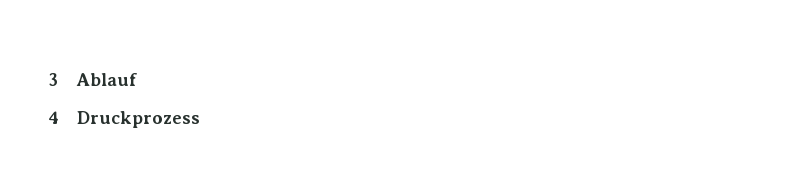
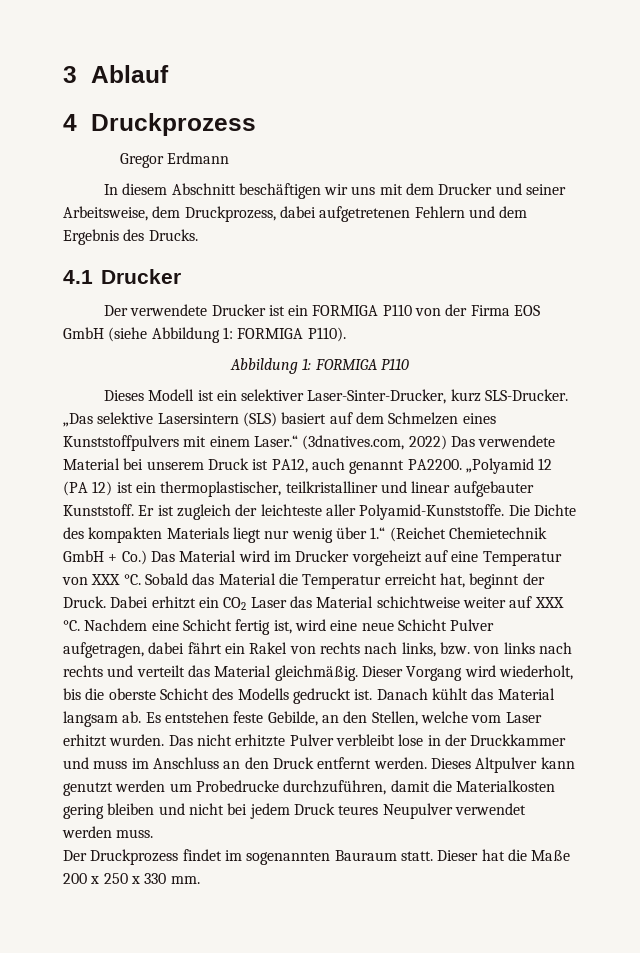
+ Gregor Erdmann
+ In diesem Abschnitt beschäftigen wir uns mit dem Drucker und seiner Arbeitsweise, dem Druckprozess, dabei aufgetretenen Fehlern und dem Ergebnis des Drucks.
+ 4.1 Drucker
+ Der verwendete Drucker ist ein FORMIGA P110 von der Firma EOS GmbH (siehe Abbildung 1: FORMIGA P110).
+ Abbildung 1: FORMIGA P110
+ Dieses Modell ist ein selektiver Laser-Sinter-Drucker, kurz SLS-Drucker. „Das selektive Lasersintern (SLS) basiert auf dem Schmelzen eines Kunststoffpulvers mit einem Laser.“ (3dnatives.com, 2022) Das verwendete Material bei unserem Druck ist PA12, auch genannt PA2200. „Polyamid 12 (PA 12) ist ein thermoplastischer, teilkristalliner und linear aufgebauter Kunststoff. Er ist zugleich der leichteste aller Polyamid-Kunststoffe. Die Dichte des kompakten Materials liegt nur wenig über 1.“ (Reichet Chemietechnik GmbH + Co.) Das Material wird im Drucker vorgeheizt auf eine Temperatur von XXX °C. Sobald das Material die Temperatur erreicht hat, beginnt der Druck. Dabei erhitzt ein CO2 Laser das Material schichtweise weiter auf XXX °C. Nachdem eine Schicht fertig ist, wird eine neue Schicht Pulver aufgetragen, dabei fährt ein Rakel von rechts nach links, bzw. von links nach rechts und verteilt das Material gleichmäßig. Dieser Vorgang wird wiederholt, bis die oberste Schicht des Modells gedruckt ist. Danach kühlt das Material langsam ab. Es entstehen feste Gebilde, an den Stellen, welche vom Laser erhitzt wurden. Das nicht erhitzte Pulver verbleibt lose in der Druckkammer und muss im Anschluss an den Druck entfernt werden. Dieses Altpulver kann genutzt werden um Probedrucke durchzuführen, damit die Materialkosten gering bleiben und nicht bei jedem Druck teures Neupulver verwendet werden muss.
+ Der Druckprozess findet im sogenannten Bauraum statt. Dieser hat die Maße 200 x 250 x 330 mm.

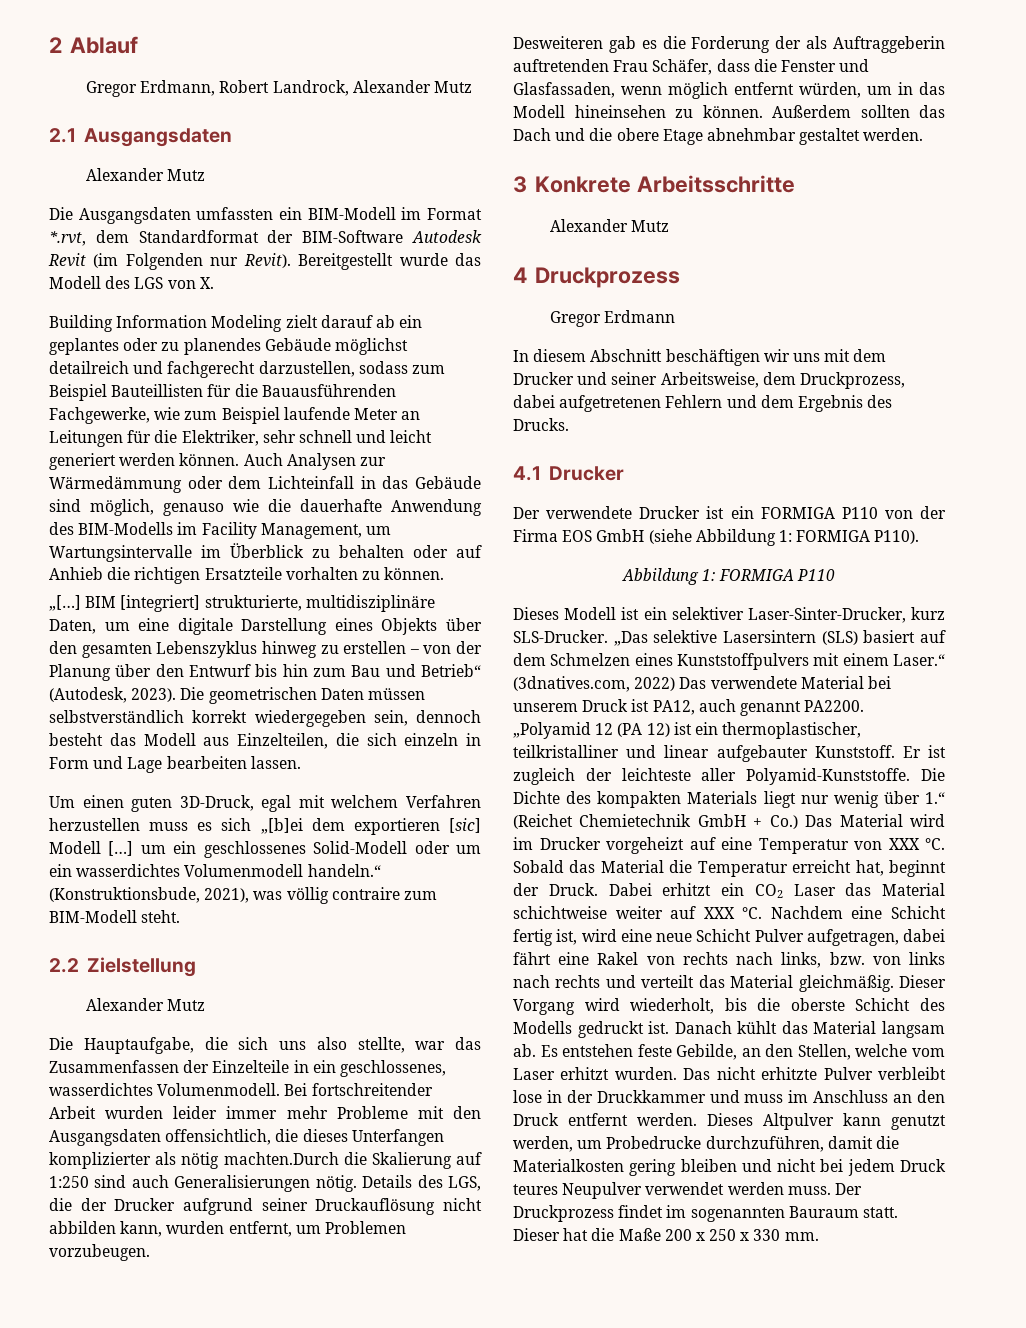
- 3 Ablauf
+ 2 Ablauf
+ Gregor Erdmann, Robert Landrock, Alexander Mutz
+ 2.1 Ausgangsdaten
+ Alexander Mutz
+ Die Ausgangsdaten umfassten ein BIM-Modell im Format *.rvt, dem Standardformat der BIM-Software Autodesk Revit (im Folgenden nur Revit). Bereitgestellt wurde das Modell des LGS von X.
+ Building Information Modeling zielt darauf ab ein geplantes oder zu planendes Gebäude möglichst detailreich und fachgerecht darzustellen, sodass zum Beispiel Bauteillisten für die Bauausführenden Fachgewerke, wie zum Beispiel laufende Meter an Leitungen für die Elektriker, sehr schnell und leicht generiert werden können. Auch Analysen zur Wärmedämmung oder dem Lichteinfall in das Gebäude sind möglich, genauso wie die dauerhafte Anwendung des BIM-Modells im Facility Management, um Wartungsintervalle im Überblick zu behalten oder auf Anhieb die richtigen Ersatzteile vorhalten zu können.
+ „[…] BIM [integriert] strukturierte, multidisziplinäre Daten, um eine digitale Darstellung eines Objekts über den gesamten Lebenszyklus hinweg zu erstellen – von der Planung über den Entwurf bis hin zum Bau und Betrieb“ (Autodesk, 2023). Die geometrischen Daten müssen selbstverständlich korrekt wiedergegeben sein, dennoch besteht das Modell aus Einzelteilen, die sich einzeln in Form und Lage bearbeiten lassen.
+ Um einen guten 3D-Druck, egal mit welchem Verfahren herzustellen muss es sich „[b]ei dem exportieren [sic] Modell […] um ein geschlossenes Solid-Modell oder um ein wasserdichtes Volumenmodell handeln.“ (Konstruktionsbude, 2021), was völlig contraire zum BIM-Modell steht.
+ 2.2 Zielstellung
+ Alexander Mutz
+ Die Hauptaufgabe, die sich uns also stellte, war das Zusammenfassen der Einzelteile in ein geschlossenes, wasserdichtes Volumenmodell. Bei fortschreitender Arbeit wurden leider immer mehr Probleme mit den Ausgangsdaten offensichtlich, die dieses Unterfangen komplizierter als nötig machten.Durch die Skalierung auf 1:250 sind auch Generalisierungen nötig. Details des LGS, die der Drucker aufgrund seiner Druckauflösung nicht abbilden kann, wurden entfernt, um Problemen vorzubeugen.
+ Desweiteren gab es die Forderung der als Auftraggeberin auftretenden Frau Schäfer, dass die Fenster und Glasfassaden, wenn möglich entfernt würden, um in das Modell hineinsehen zu können. Außerdem sollten das Dach und die obere Etage abnehmbar gestaltet werden.
+ 3 Konkrete Arbeitsschritte
+ Alexander Mutz
- Nachdem eine Schicht fertig ist, wird eine neue Schicht Pulver aufgetragen, dabei fährt ein Rakel von rechts nach links, bzw. von links nach rechts und verteilt das Material gleichmäßig.
+ Nachdem eine Schicht fertig ist, wird eine neue Schicht Pulver aufgetragen, dabei fährt eine Rakel von rechts nach links, bzw. von links nach rechts und verteilt das Material gleichmäßig.
- Dieses Altpulver kann genutzt werden um Probedrucke durchzuführen, damit die Materialkosten gering bleiben und nicht bei jedem Druck teures Neupulver verwendet werden muss.
- Der Druckprozess findet im sogenannten Bauraum statt.
+ Dieses Altpulver kann genutzt werden, um Probedrucke durchzuführen, damit die Materialkosten gering bleiben und nicht bei jedem Druck teures Neupulver verwendet werden muss. Der Druckprozess findet im sogenannten Bauraum statt.

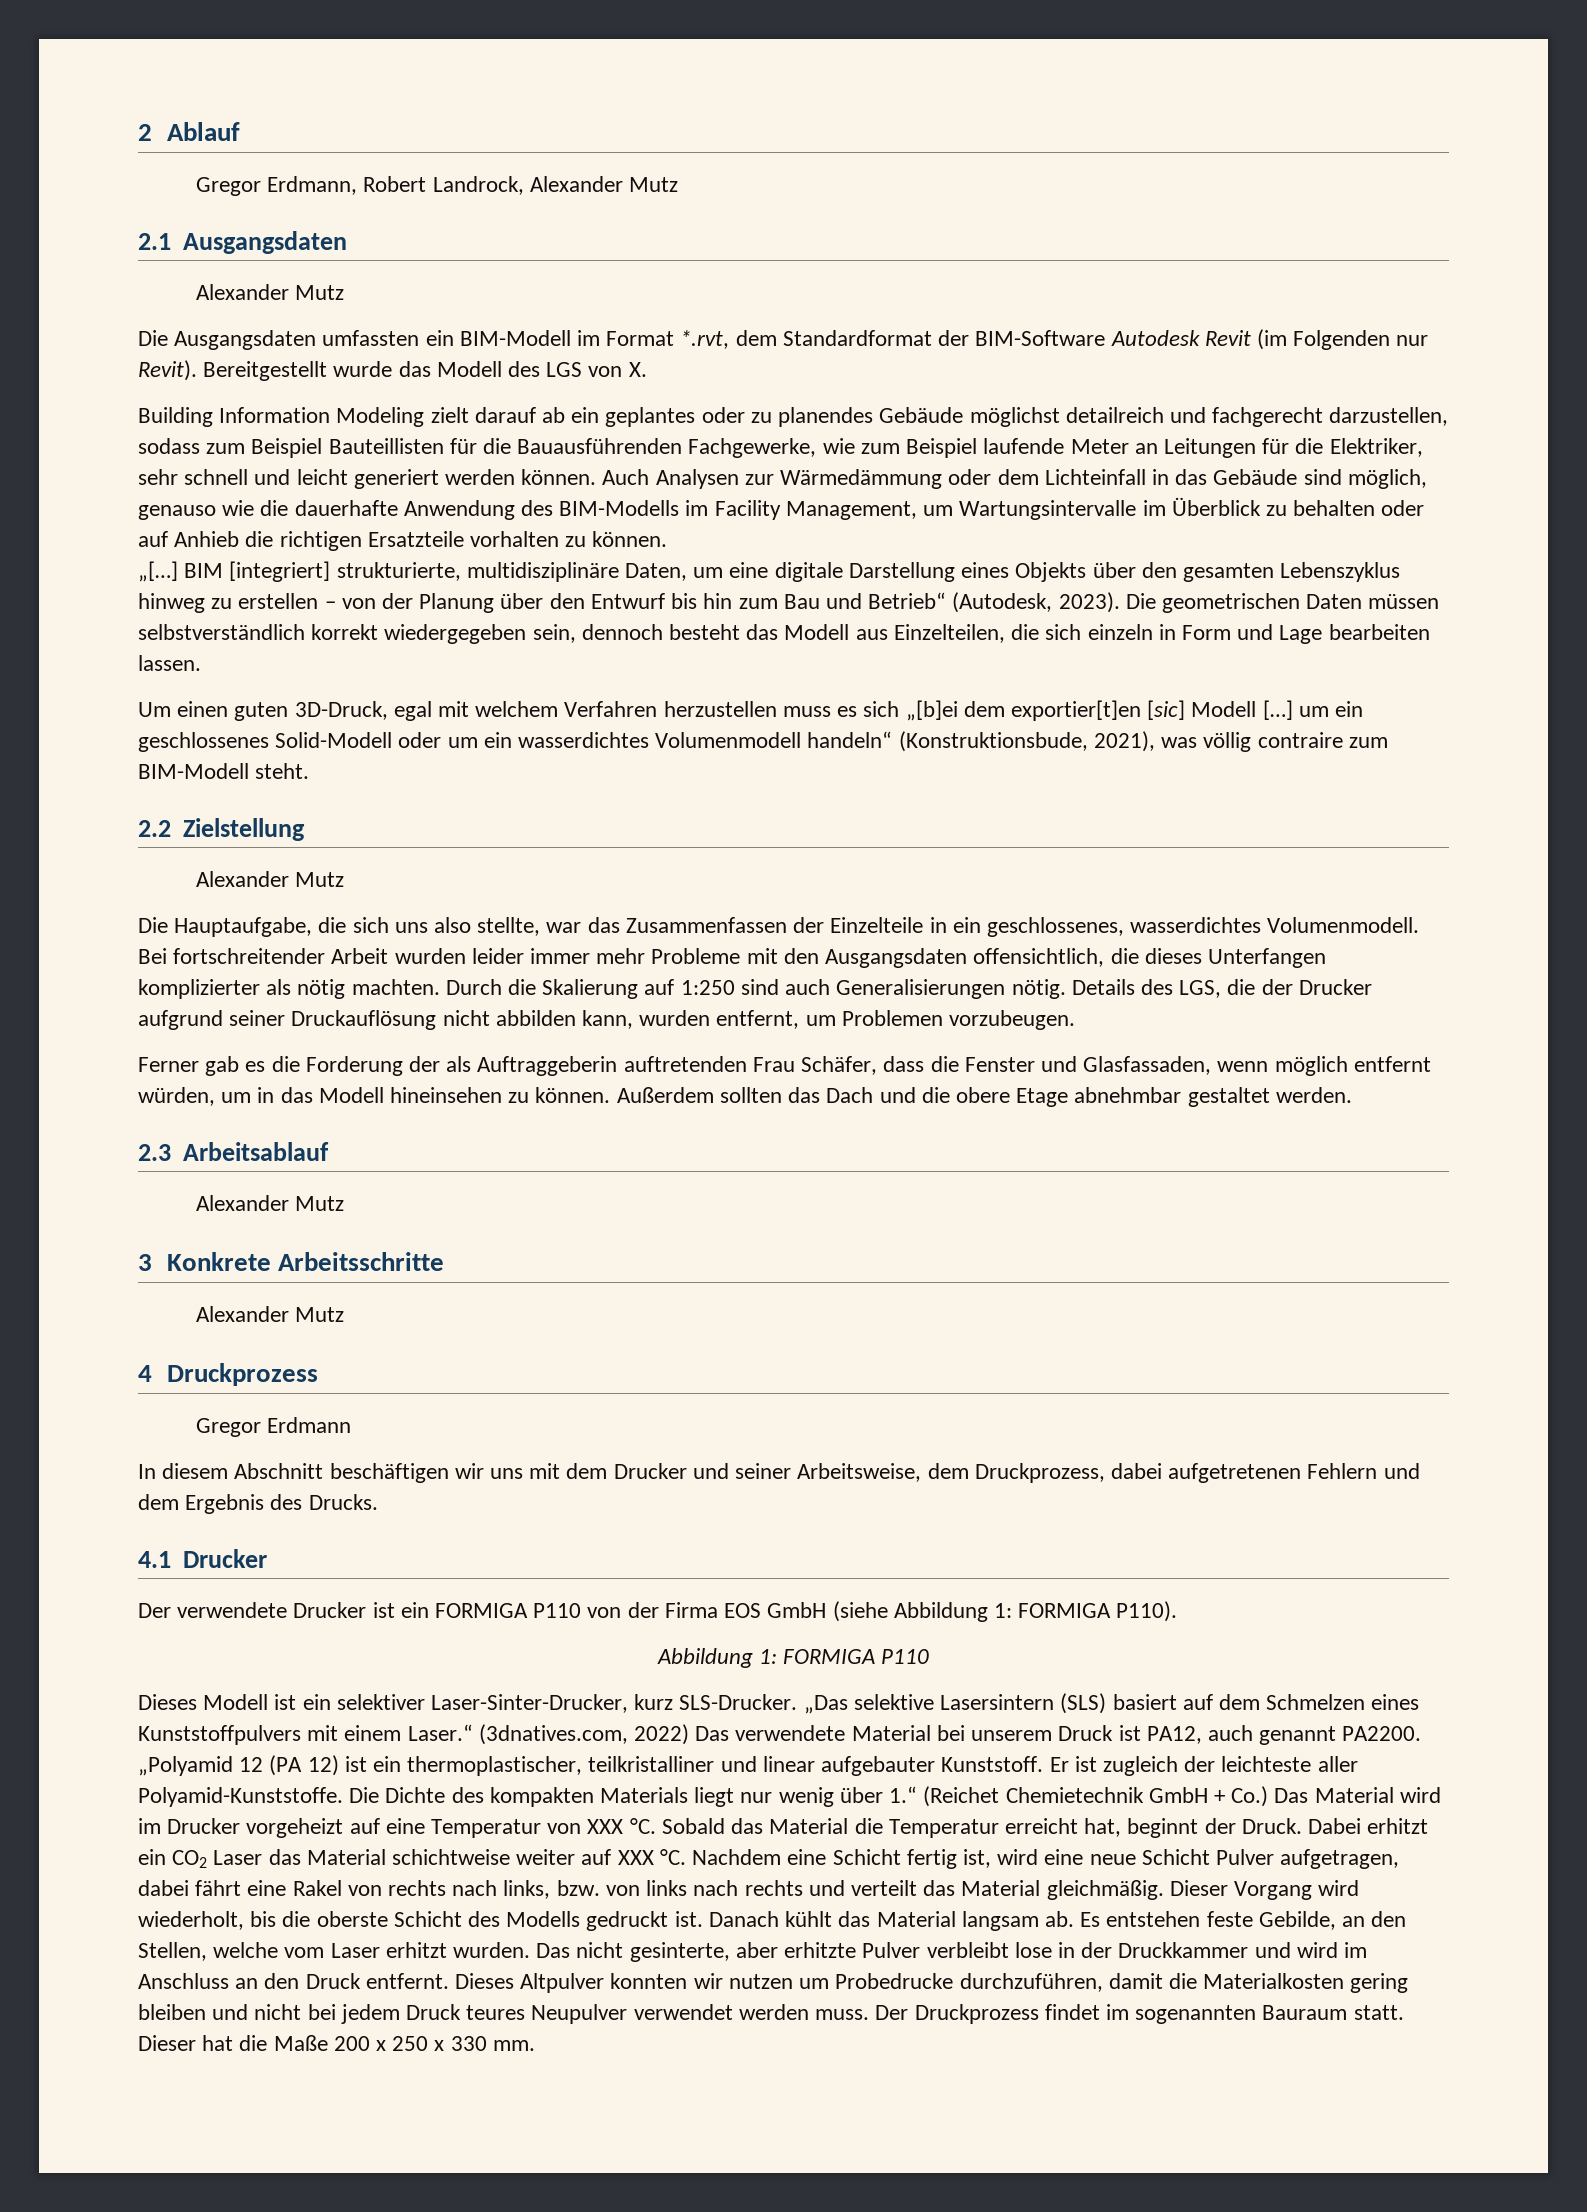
- Um einen guten 3D-Druck, egal mit welchem Verfahren herzustellen muss es sich „[b]ei dem exportieren [sic] Modell […] um ein geschlossenes Solid-Modell oder um ein wasserdichtes Volumenmodell handeln.“ (Konstruktionsbude, 2021), was völlig contraire zum BIM-Modell steht.
+ Um einen guten 3D-Druck, egal mit welchem Verfahren herzustellen muss es sich „[b]ei dem exportier[t]en [sic] Modell […] um ein geschlossenes Solid-Modell oder um ein wasserdichtes Volumenmodell handeln“ (Konstruktionsbude, 2021), was völlig contraire zum BIM-Modell steht.
- Bei fortschreitender Arbeit wurden leider immer mehr Probleme mit den Ausgangsdaten offensichtlich, die dieses Unterfangen komplizierter als nötig machten.Durch die Skalierung auf 1:250 sind auch Generalisierungen nötig.
+ Bei fortschreitender Arbeit wurden leider immer mehr Probleme mit den Ausgangsdaten offensichtlich, die dieses Unterfangen komplizierter als nötig machten. Durch die Skalierung auf 1:250 sind auch Generalisierungen nötig.
- Desweiteren gab es die Forderung der als Auftraggeberin auftretenden Frau Schäfer, dass die Fenster und Glasfassaden, wenn möglich entfernt würden, um in das Modell hineinsehen zu können.
+ Ferner gab es die Forderung der als Auftraggeberin auftretenden Frau Schäfer, dass die Fenster und Glasfassaden, wenn möglich entfernt würden, um in das Modell hineinsehen zu können.
+ 2.3 Arbeitsablauf
+ Alexander Mutz
- Das nicht erhitzte Pulver verbleibt lose in der Druckkammer und muss im Anschluss an den Druck entfernt werden. Dieses Altpulver kann genutzt werden, um Probedrucke durchzuführen, damit die Materialkosten gering bleiben und nicht bei jedem Druck teures Neupulver verwendet werden muss.
+ Das nicht gesinterte, aber erhitzte Pulver verbleibt lose in der Druckkammer und wird im Anschluss an den Druck entfernt. Dieses Altpulver konnten wir nutzen um Probedrucke durchzuführen, damit die Materialkosten gering bleiben und nicht bei jedem Druck teures Neupulver verwendet werden muss.

